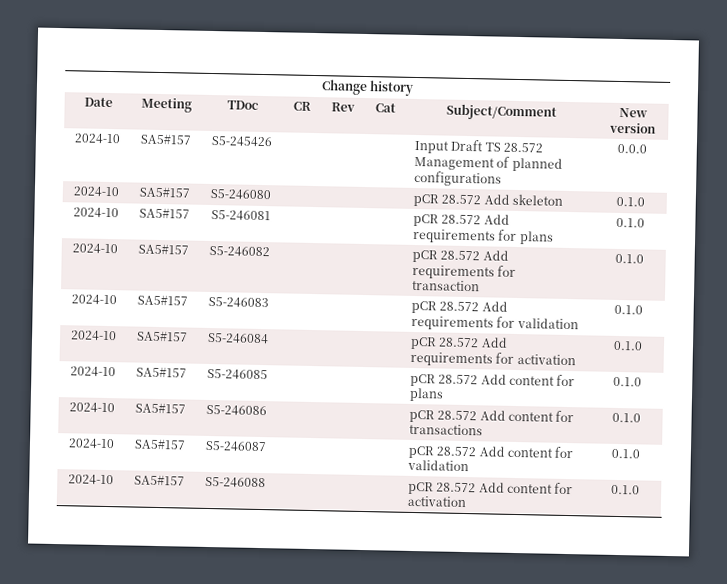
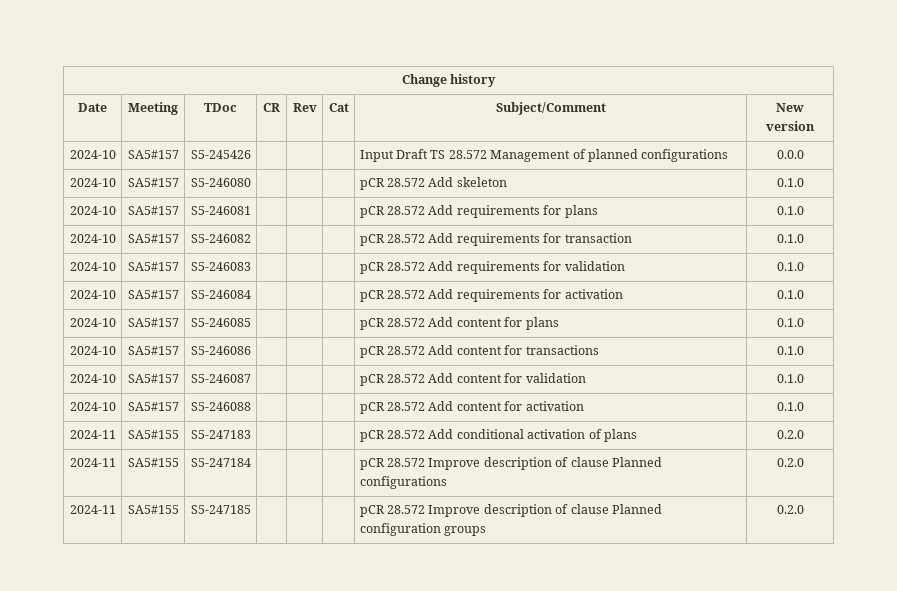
+ 2024-11 | SA5#155 | S5-247183 | | | | pCR 28.572 Add conditional activation of plans | 0.2.0
+ 2024-11 | SA5#155 | S5-247184 | | | | pCR 28.572 Improve description of clause Planned configurations | 0.2.0
+ 2024-11 | SA5#155 | S5-247185 | | | | pCR 28.572 Improve description of clause Planned configuration groups | 0.2.0

